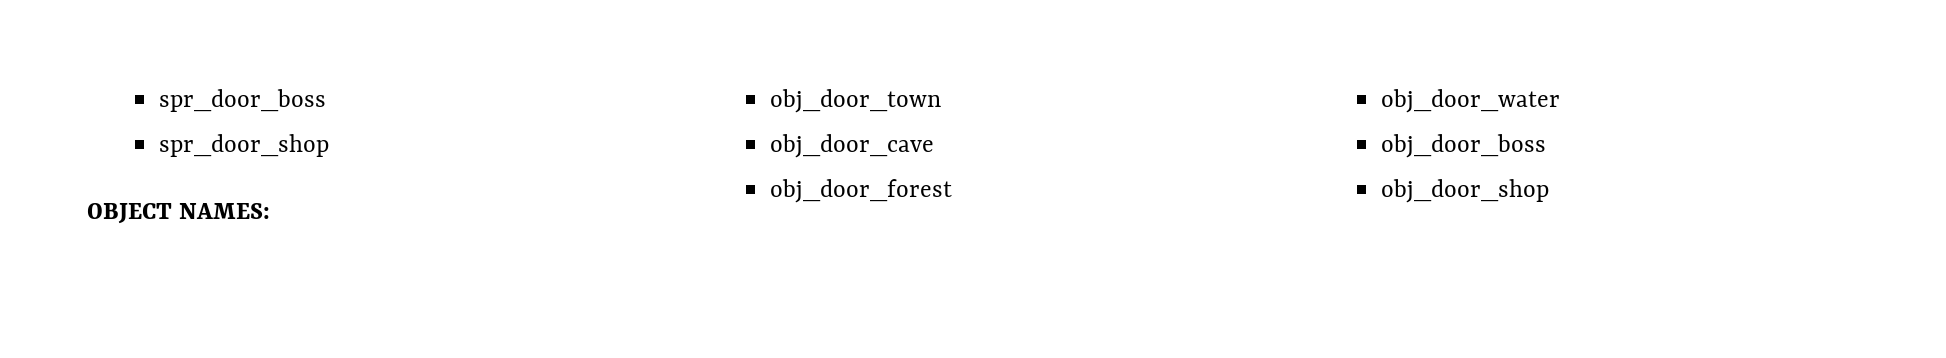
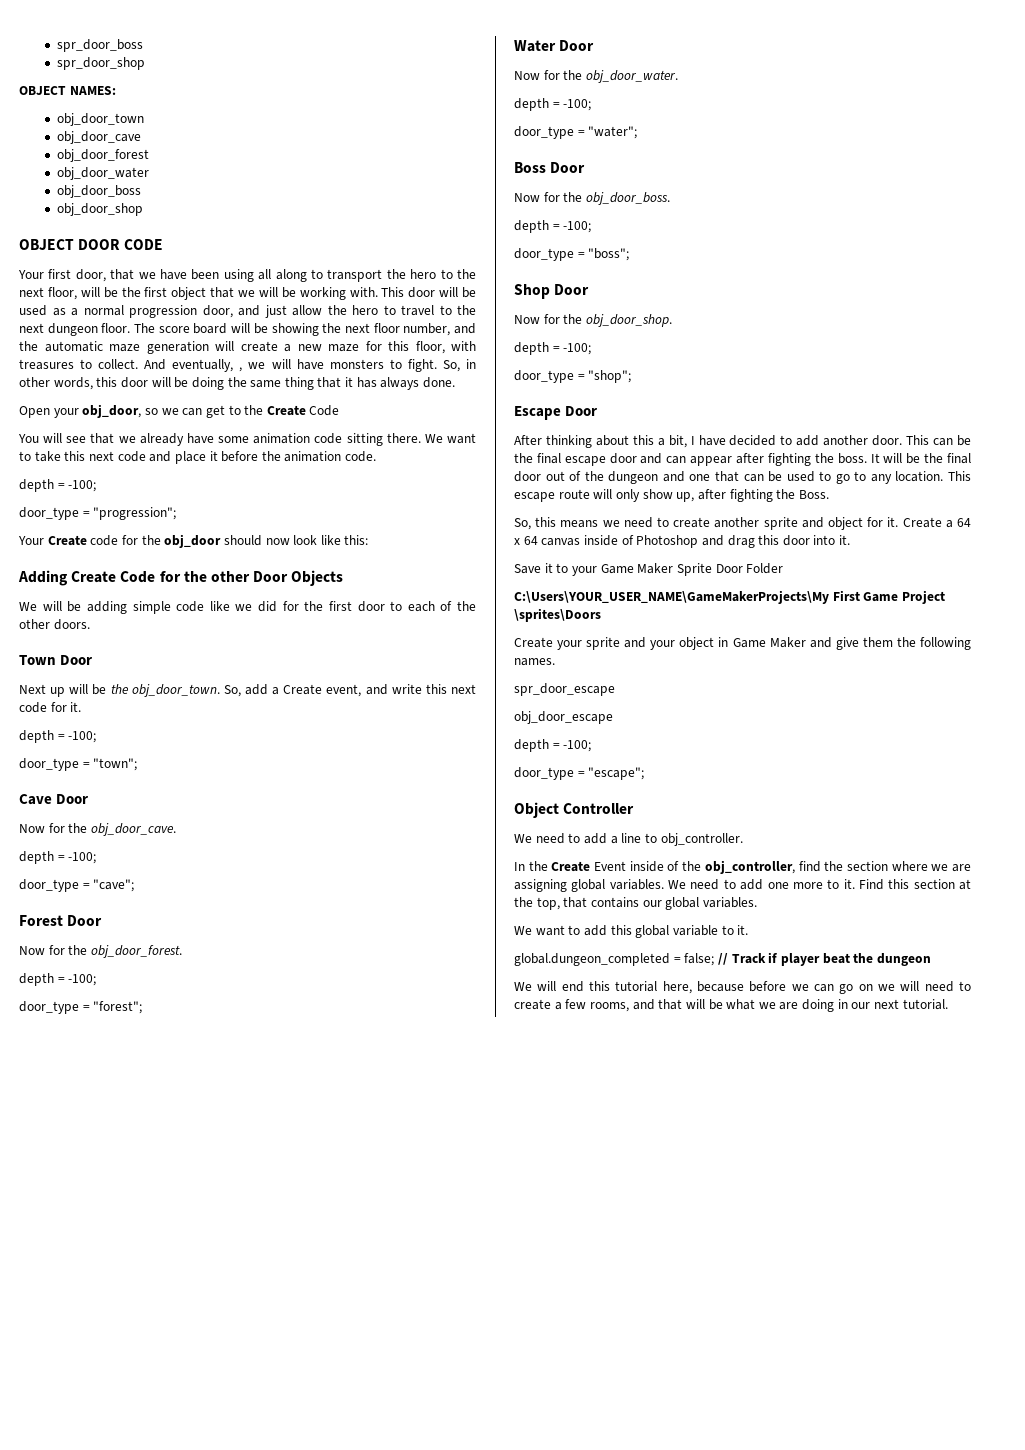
+ OBJECT DOOR CODE
+ Your first door, that we have been using all along to transport the hero to the next floor, will be the first object that we will be working with. This door will be used as a normal progression door, and just allow the hero to travel to the next dungeon floor. The score board will be showing the next floor number, and the automatic maze generation will create a new maze for this floor, with treasures to collect. And eventually, , we will have monsters to fight. So, in other words, this door will be doing the same thing that it has always done.
+ Open your obj_door, so we can get to the Create Code
+ You will see that we already have some animation code sitting there. We want to take this next code and place it before the animation code.
+ depth = -100;
+ door_type = "progression";
+ Your Create code for the obj_door should now look like this:
+ Adding Create Code for the other Door Objects
+ We will be adding simple code like we did for the first door to each of the other doors.
+ Town Door
+ Next up will be the obj_door_town. So, add a Create event, and write this next code for it.
+ depth = -100;
+ door_type = "town";
+ Cave Door
+ Now for the obj_door_cave.
+ depth = -100;
+ door_type = "cave";
+ Forest Door
+ Now for the obj_door_forest.
+ depth = -100;
+ door_type = "forest";
+ Water Door
+ Now for the obj_door_water.
+ depth = -100;
+ door_type = "water";
+ Boss Door
+ Now for the obj_door_boss.
+ depth = -100;
+ door_type = "boss";
+ Shop Door
+ Now for the obj_door_shop.
+ depth = -100;
+ door_type = "shop";
+ Escape Door
+ After thinking about this a bit, I have decided to add another door. This can be the final escape door and can appear after fighting the boss. It will be the final door out of the dungeon and one that can be used to go to any location. This escape route will only show up, after fighting the Boss.
+ So, this means we need to create another sprite and object for it. Create a 64 x 64 canvas inside of Photoshop and drag this door into it.
+ Save it to your Game Maker Sprite Door Folder
+ C:\Users\YOUR_USER_NAME\GameMakerProjects\My First Game Project \sprites\Doors
+ Create your sprite and your object in Game Maker and give them the following names.
+ spr_door_escape
+ obj_door_escape
+ depth = -100;
+ door_type = "escape";
+ Object Controller
+ We need to add a line to obj_controller.
+ In the Create Event inside of the obj_controller, find the section where we are assigning global variables. We need to add one more to it. Find this section at the top, that contains our global variables.
+ We want to add this global variable to it.
+ global.dungeon_completed = false; // Track if player beat the dungeon
+ We will end this tutorial here, because before we can go on we will need to create a few rooms, and that will be what we are doing in our next tutorial.

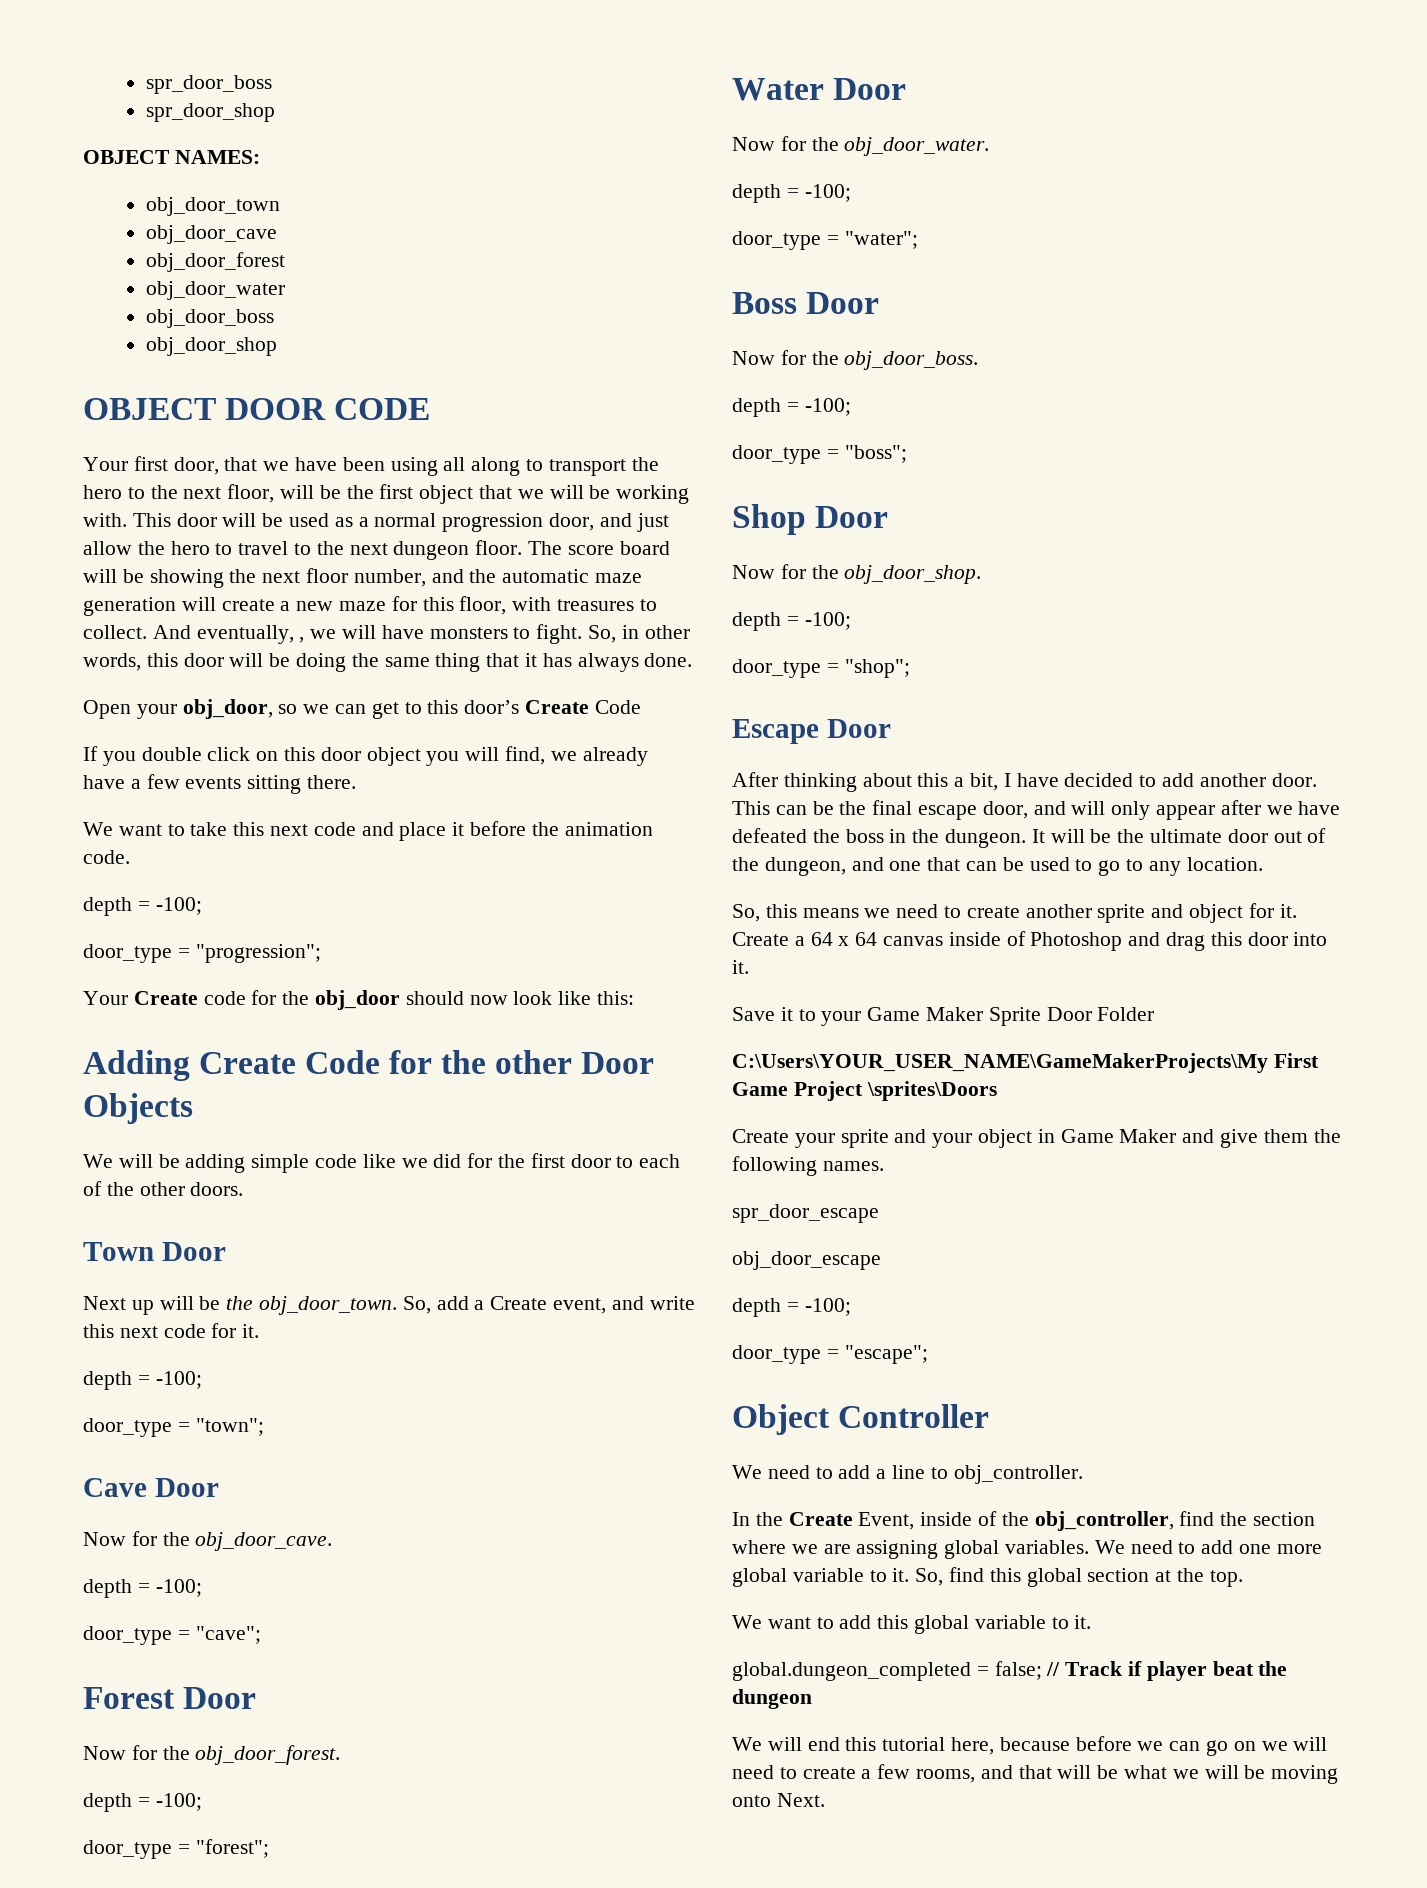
- Open your obj_door, so we can get to the Create Code
+ Open your obj_door, so we can get to this door’s Create Code
- You will see that we already have some animation code sitting there. We want to take this next code and place it before the animation code.
+ If you double click on this door object you will find, we already have a few events sitting there.
+ We want to take this next code and place it before the animation code.
- This can be the final escape door and can appear after fighting the boss.
+ This can be the final escape door, and will only appear after we have defeated the boss in the dungeon.
- It will be the final door out of the dungeon and one that can be used to go to any location. This escape route will only show up, after fighting the Boss.
+ It will be the ultimate door out of the dungeon, and one that can be used to go to any location.
- In the Create Event inside of the obj_controller, find the section where we are assigning global variables.
+ In the Create Event, inside of the obj_controller, find the section where we are assigning global variables.
- We need to add one more to it. Find this section at the top, that contains our global variables.
+ We need to add one more global variable to it. So, find this global section at the top.
- We will end this tutorial here, because before we can go on we will need to create a few rooms, and that will be what we are doing in our next tutorial.
+ We will end this tutorial here, because before we can go on we will need to create a few rooms, and that will be what we will be moving onto Next.

